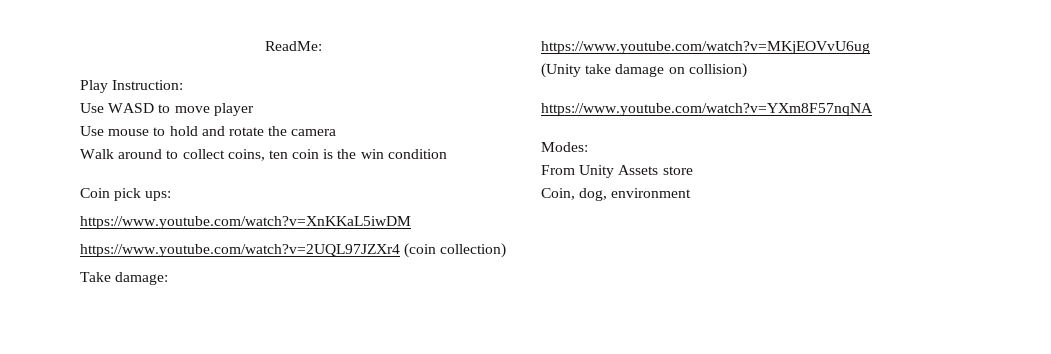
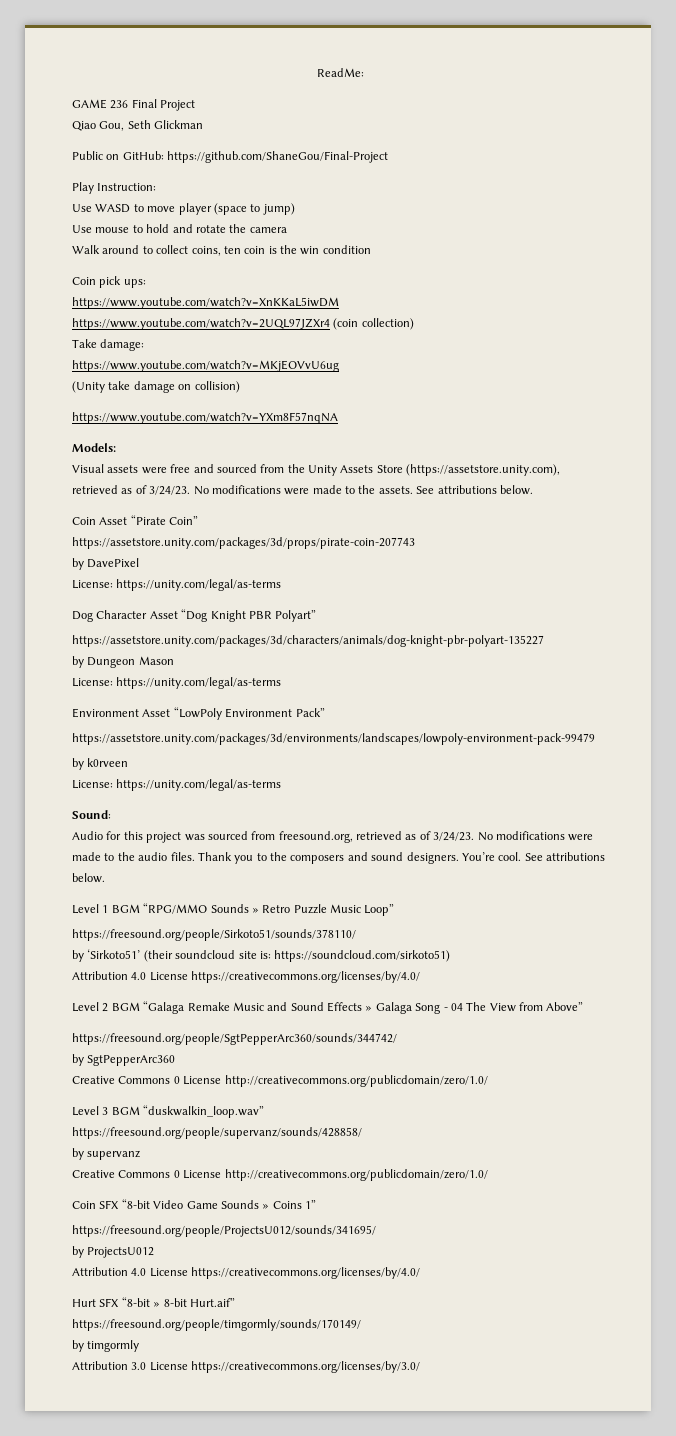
+ GAME 236 Final Project
+ Qiao Gou, Seth Glickman
+ Public on GitHub: https://github.com/ShaneGou/Final-Project
- Use WASD to move player
+ Use WASD to move player (space to jump)
- Modes:
- From Unity Assets store
- Coin, dog, environment
+ Models:
+ Visual assets were free and sourced from the Unity Assets Store (https://assetstore.unity.com), retrieved as of 3/24/23. No modifications were made to the assets. See attributions below.
+ Coin Asset “Pirate Coin”
+ https://assetstore.unity.com/packages/3d/props/pirate-coin-207743
+ by DavePixel
+ License: https://unity.com/legal/as-terms
+ Dog Character Asset “Dog Knight PBR Polyart”
+ https://assetstore.unity.com/packages/3d/characters/animals/dog-knight-pbr-polyart-135227
+ by Dungeon Mason
+ License: https://unity.com/legal/as-terms
+ Environment Asset “LowPoly Environment Pack”
+ https://assetstore.unity.com/packages/3d/environments/landscapes/lowpoly-environment-pack-99479
+ by k0rveen
+ License: https://unity.com/legal/as-terms
+ Sound:
+ Audio for this project was sourced from freesound.org, retrieved as of 3/24/23. No modifications were made to the audio files. Thank you to the composers and sound designers. You’re cool. See attributions below.
+ Level 1 BGM “RPG/MMO Sounds » Retro Puzzle Music Loop”
+ https://freesound.org/people/Sirkoto51/sounds/378110/
+ by ‘Sirkoto51’ (their soundcloud site is: https://soundcloud.com/sirkoto51)
+ Attribution 4.0 License https://creativecommons.org/licenses/by/4.0/
+ Level 2 BGM “Galaga Remake Music and Sound Effects » Galaga Song - 04 The View from Above”
+ https://freesound.org/people/SgtPepperArc360/sounds/344742/
+ by SgtPepperArc360
+ Creative Commons 0 License http://creativecommons.org/publicdomain/zero/1.0/
+ Level 3 BGM “duskwalkin_loop.wav”
+ https://freesound.org/people/supervanz/sounds/428858/
+ by supervanz
+ Creative Commons 0 License http://creativecommons.org/publicdomain/zero/1.0/
+ Coin SFX “8-bit Video Game Sounds » Coins 1”
+ https://freesound.org/people/ProjectsU012/sounds/341695/
+ by ProjectsU012
+ Attribution 4.0 License https://creativecommons.org/licenses/by/4.0/
+ Hurt SFX “8-bit » 8-bit Hurt.aif”
+ https://freesound.org/people/timgormly/sounds/170149/
+ by timgormly
+ Attribution 3.0 License https://creativecommons.org/licenses/by/3.0/

